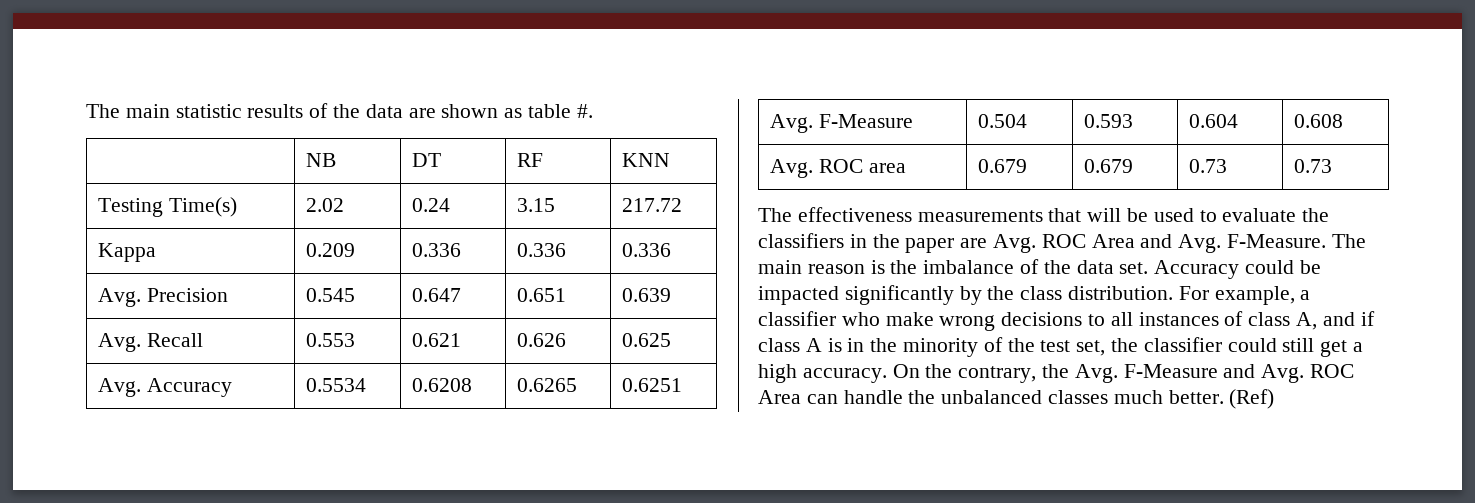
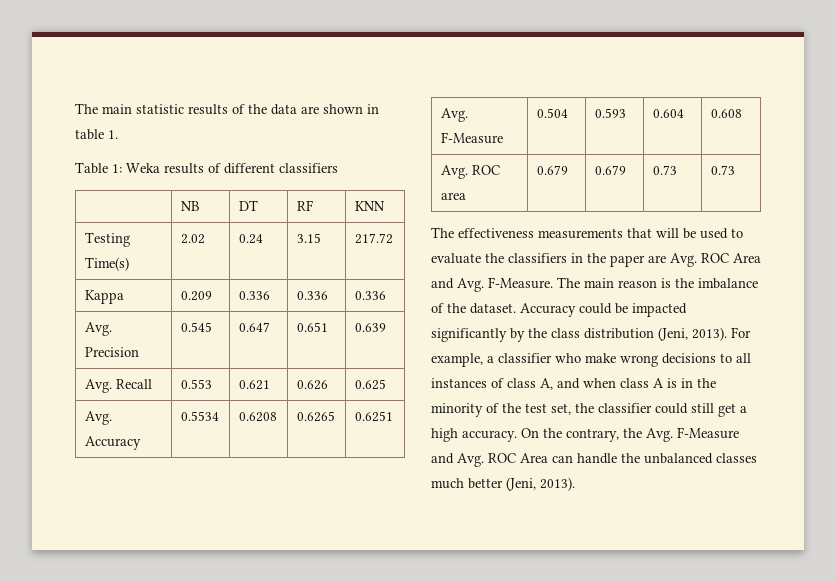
- The main statistic results of the data are shown as table #.
+ The main statistic results of the data are shown in table 1.
+ Table 1: Weka results of different classifiers
- The main reason is the imbalance of the data set.
+ The main reason is the imbalance of the dataset.
- Accuracy could be impacted significantly by the class distribution.
+ Accuracy could be impacted significantly by the class distribution (Jeni, 2013).
- For example, a classifier who make wrong decisions to all instances of class A, and if class A is in the minority of the test set, the classifier could still get a high accuracy.
+ For example, a classifier who make wrong decisions to all instances of class A, and when class A is in the minority of the test set, the classifier could still get a high accuracy.
- On the contrary, the Avg. F-Measure and Avg. ROC Area can handle the unbalanced classes much better. (Ref)
+ On the contrary, the Avg. F-Measure and Avg. ROC Area can handle the unbalanced classes much better (Jeni, 2013).

